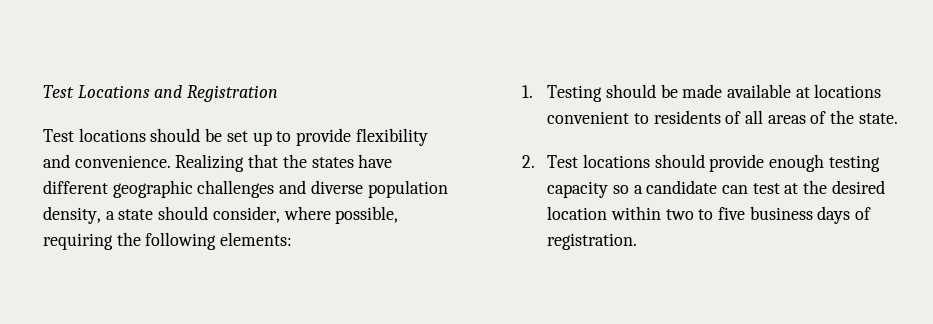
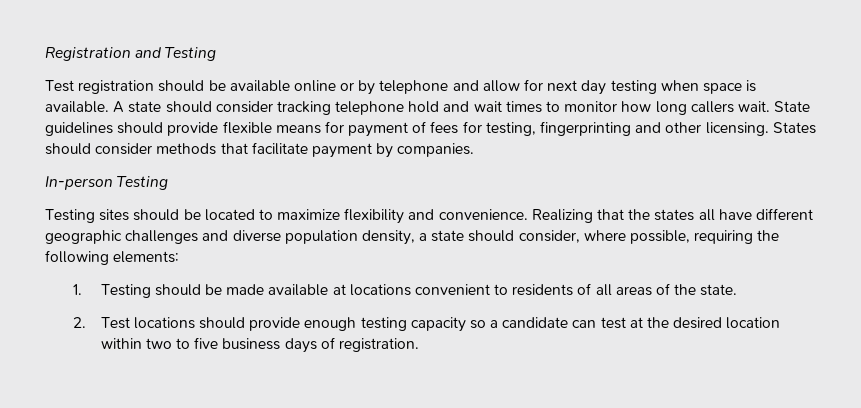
- Test Locations and Registration
- Test locations should be set up to provide flexibility and convenience.
+ Registration and Testing
+ Test registration should be available online or by telephone and allow for next day testing when space is available. A state should consider tracking telephone hold and wait times to monitor how long callers wait. State guidelines should provide flexible means for payment of fees for testing, fingerprinting and other licensing. States should consider methods that facilitate payment by companies.
+ In-person Testing
+ Testing sites should be located to maximize flexibility and convenience.
- Realizing that the states have different geographic challenges and diverse population density, a state should consider, where possible, requiring the following elements:
+ Realizing that the states all have different geographic challenges and diverse population density, a state should consider, where possible, requiring the following elements:

